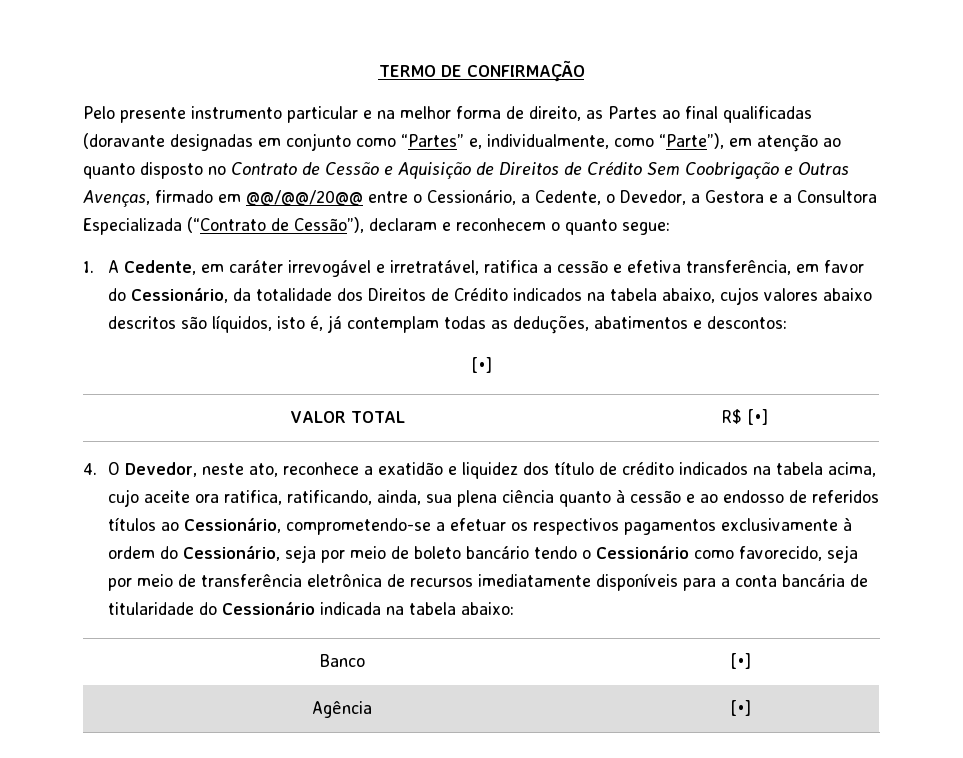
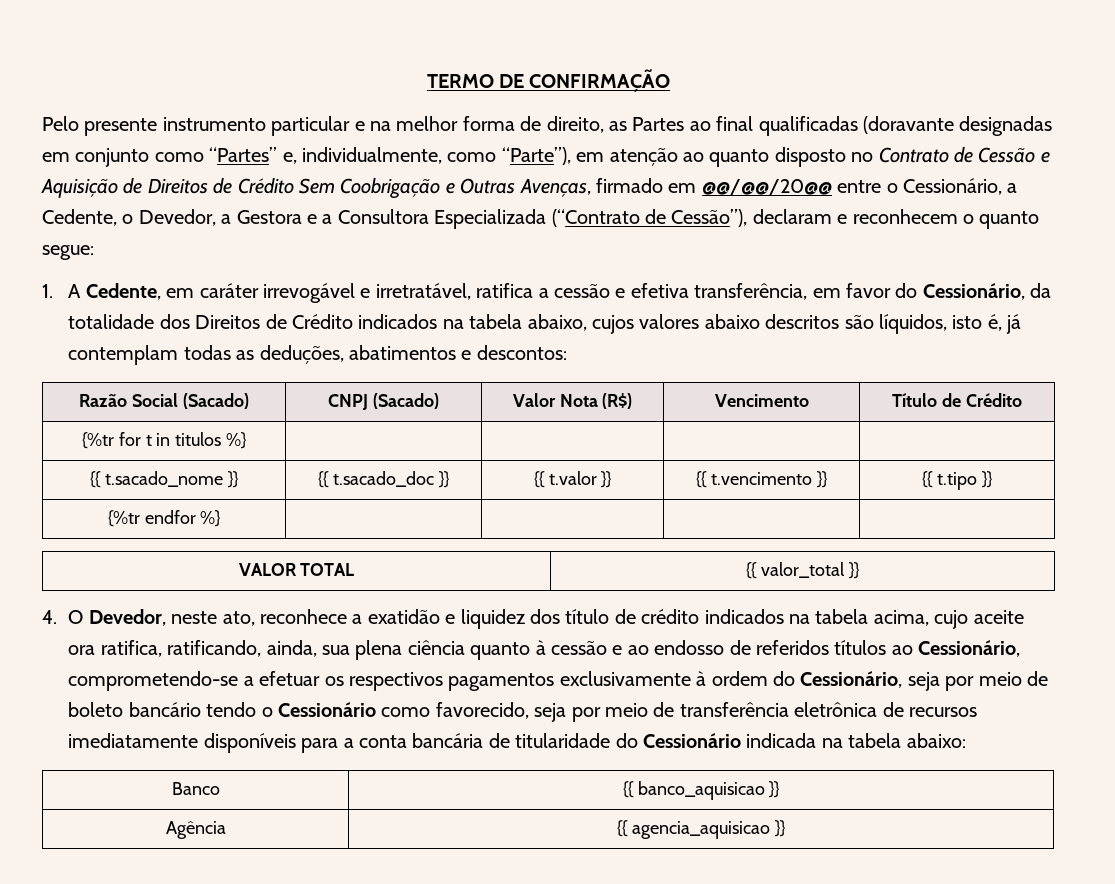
  1. A Cedente, em caráter irrevogável e irretratável, ratifica a cessão e efetiva transferência, em favor do Cessionário, da totalidade dos Direitos de Crédito indicados na tabela abaixo, cujos valores abaixo descritos são líquidos, isto é, já contemplam todas as deduções, abatimentos e descontos:
- [•]
+ Razão Social (Sacado) | CNPJ (Sacado) | Valor Nota (R$) | Vencimento | Título de Crédito
+ {%tr for t in titulos %} | | | |
+ {{ t.sacado_nome }} | {{ t.sacado_doc }} | {{ t.valor }} | {{ t.vencimento }} | {{ t.tipo }}
+ {%tr endfor %} | | | |
- VALOR TOTAL | R$ [•]
+ VALOR TOTAL | {{ valor_total }}
- Banco | [•]
- Agência | [•]
+ Banco | {{ banco_aquisicao }}
+ Agência | {{ agencia_aquisicao }}

